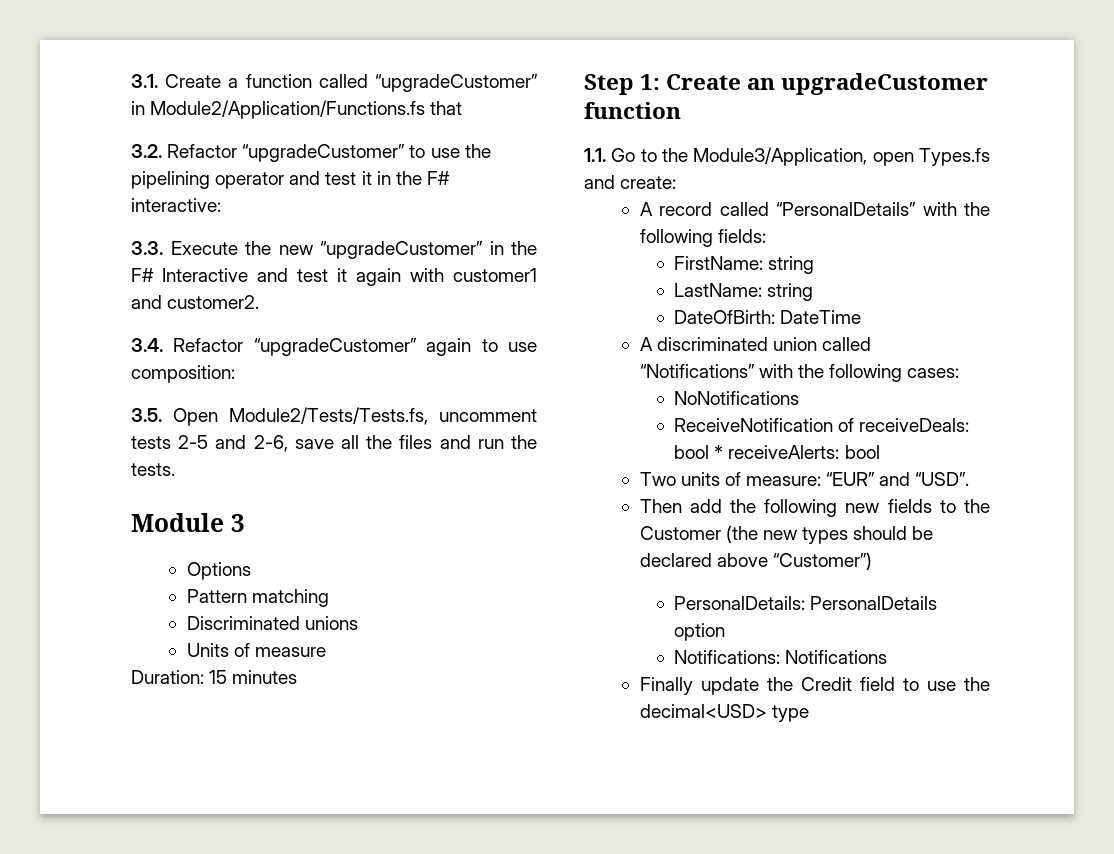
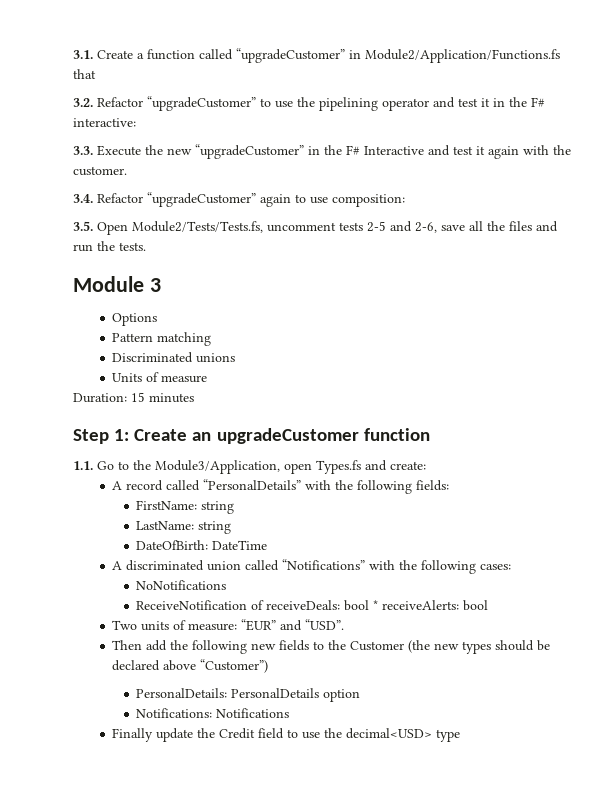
- 3.3. Execute the new “upgradeCustomer” in the F# Interactive and test it again with customer1 and customer2.
+ 3.3. Execute the new “upgradeCustomer” in the F# Interactive and test it again with the customer.

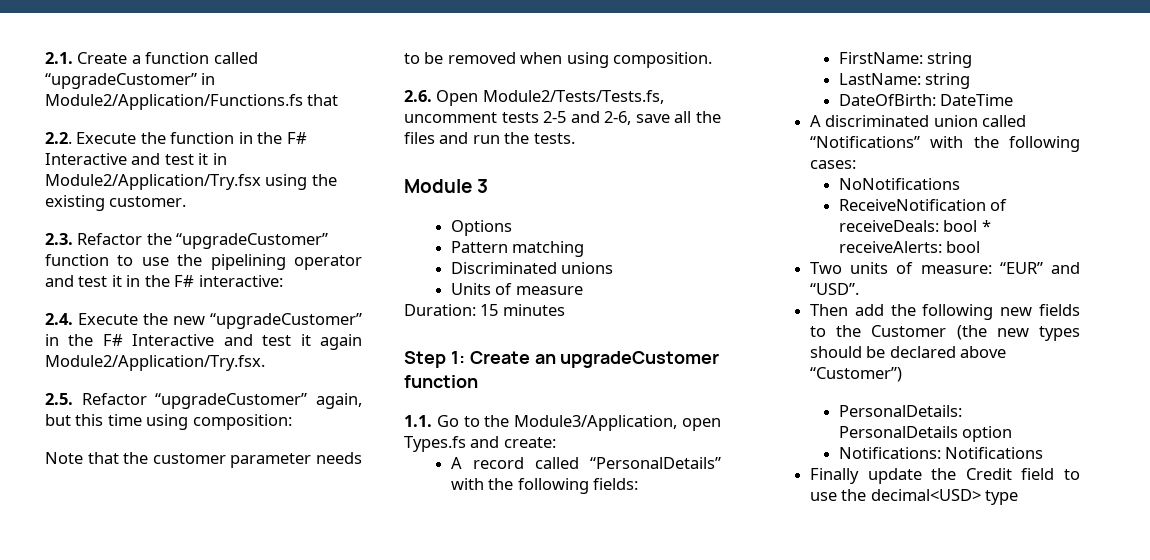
- 3.1. Create a function called “upgradeCustomer” in Module2/Application/Functions.fs that
+ 2.1. Create a function called “upgradeCustomer” in Module2/Application/Functions.fs that
- 3.2. Refactor “upgradeCustomer” to use the pipelining operator and test it in the F# interactive:
+ 2.2. Execute the function in the F# Interactive and test it in Module2/Application/Try.fsx using the existing customer.
+ 2.3. Refactor the “upgradeCustomer” function to use the pipelining operator and test it in the F# interactive:
- 3.3. Execute the new “upgradeCustomer” in the F# Interactive and test it again with the customer.
- 3.4. Refactor “upgradeCustomer” again to use composition:
- 3.5. Open Module2/Tests/Tests.fs, uncomment tests 2-5 and 2-6, save all the files and run the tests.
+ 2.4. Execute the new “upgradeCustomer” in the F# Interactive and test it again Module2/Application/Try.fsx.
+ 2.5. Refactor “upgradeCustomer” again, but this time using composition:
+ Note that the customer parameter needs to be removed when using composition.
+ 2.6. Open Module2/Tests/Tests.fs, uncomment tests 2-5 and 2-6, save all the files and run the tests.

